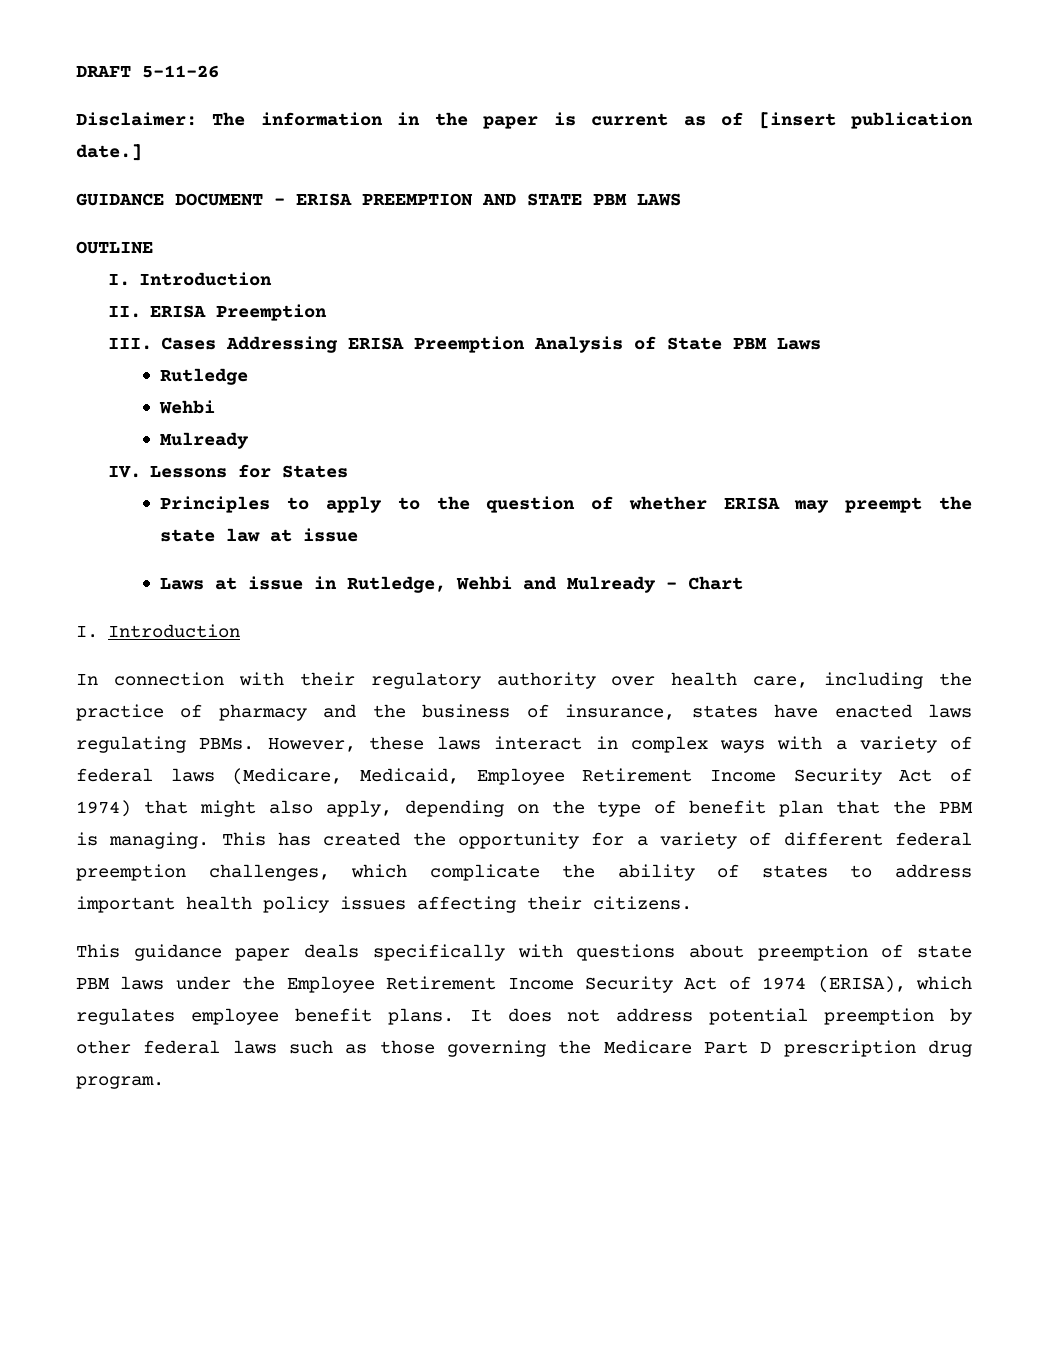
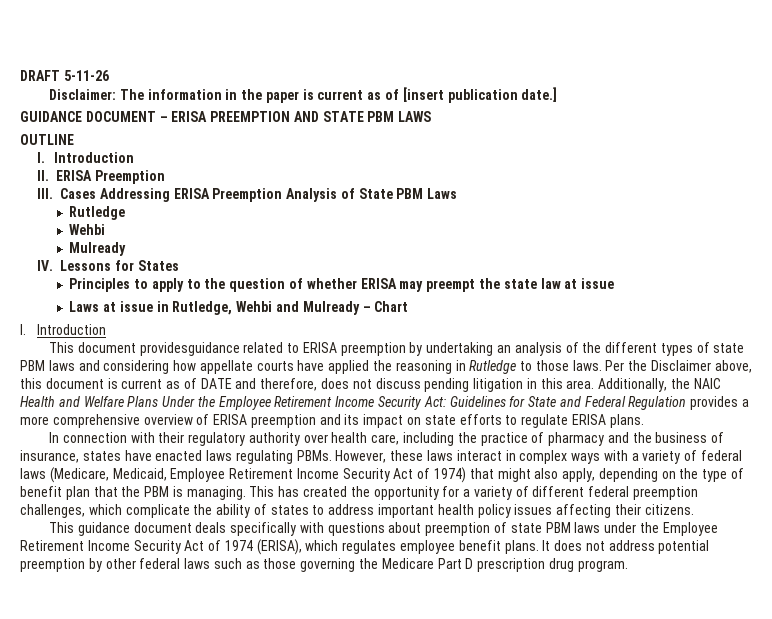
+ This document providesguidance related to ERISA preemption by undertaking an analysis of the different types of state PBM laws and considering how appellate courts have applied the reasoning in Rutledge to those laws. Per the Disclaimer above, this document is current as of DATE and therefore, does not discuss pending litigation in this area. Additionally, the NAIC Health and Welfare Plans Under the Employee Retirement Income Security Act: Guidelines for State and Federal Regulation provides a more comprehensive overview of ERISA preemption and its impact on state efforts to regulate ERISA plans.
- This guidance paper deals specifically with questions about preemption of state PBM laws under the Employee Retirement Income Security Act of 1974 (ERISA), which regulates employee benefit plans.
+ This guidance document deals specifically with questions about preemption of state PBM laws under the Employee Retirement Income Security Act of 1974 (ERISA), which regulates employee benefit plans.

